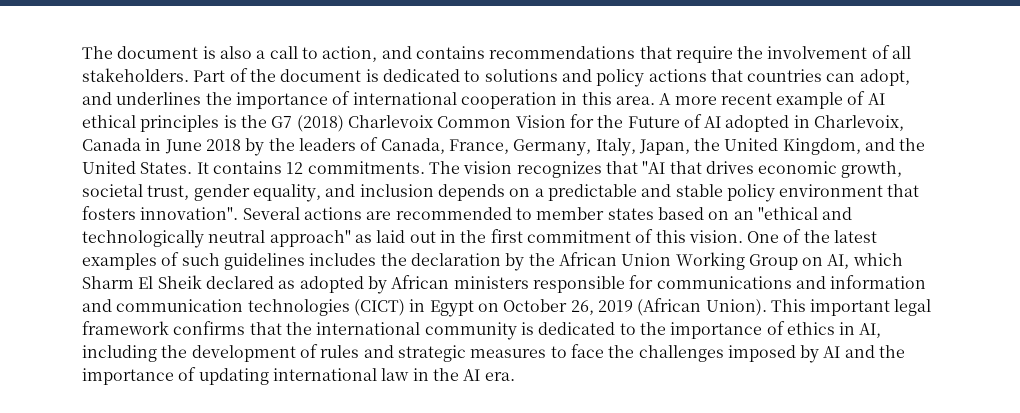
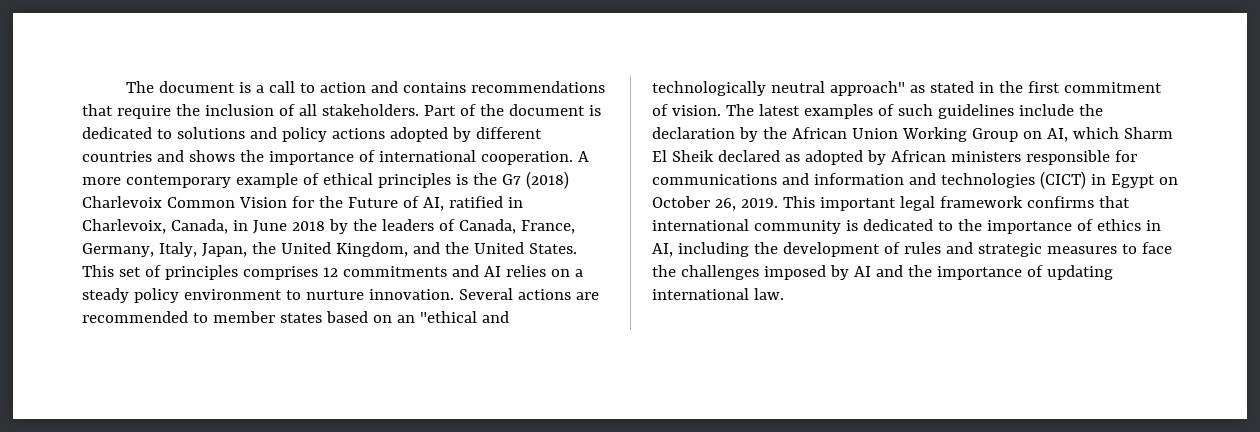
- The document is also a call to action, and contains recommendations that require the involvement of all stakeholders.
+ The document is a call to action and contains recommendations that require the inclusion of all stakeholders.
- Part of the document is dedicated to solutions and policy actions that countries can adopt, and underlines the importance of international cooperation in this area.
+ Part of the document is dedicated to solutions and policy actions adopted by different countries and shows the importance of international cooperation.
- A more recent example of AI ethical principles is the G7 (2018) Charlevoix Common Vision for the Future of AI adopted in Charlevoix, Canada in June 2018 by the leaders of Canada, France, Germany, Italy, Japan, the United Kingdom, and the United States.
+ A more contemporary example of ethical principles is the G7 (2018) Charlevoix Common Vision for the Future of AI, ratified in Charlevoix, Canada, in June 2018 by the leaders of Canada, France, Germany, Italy, Japan, the United Kingdom, and the United States.
- It contains 12 commitments. The vision recognizes that "AI that drives economic growth, societal trust, gender equality, and inclusion depends on a predictable and stable policy environment that fosters innovation".
+ This set of principles comprises 12 commitments and AI relies on a steady policy environment to nurture innovation.
- Several actions are recommended to member states based on an "ethical and technologically neutral approach" as laid out in the first commitment of this vision. One of the latest examples of such guidelines includes the declaration by the African Union Working Group on AI, which Sharm El Sheik declared as adopted by African ministers responsible for communications and information and communication technologies (CICT) in Egypt on October 26, 2019 (African Union).
+ Several actions are recommended to member states based on an "ethical and technologically neutral approach" as stated in the first commitment of vision. The latest examples of such guidelines include the declaration by the African Union Working Group on AI, which Sharm El Sheik declared as adopted by African ministers responsible for communications and information and technologies (CICT) in Egypt on October 26, 2019.
- This important legal framework confirms that the international community is dedicated to the importance of ethics in AI, including the development of rules and strategic measures to face the challenges imposed by AI and the importance of updating international law in the AI era.
+ This important legal framework confirms that international community is dedicated to the importance of ethics in AI, including the development of rules and strategic measures to face the challenges imposed by AI and the importance of updating international law.

